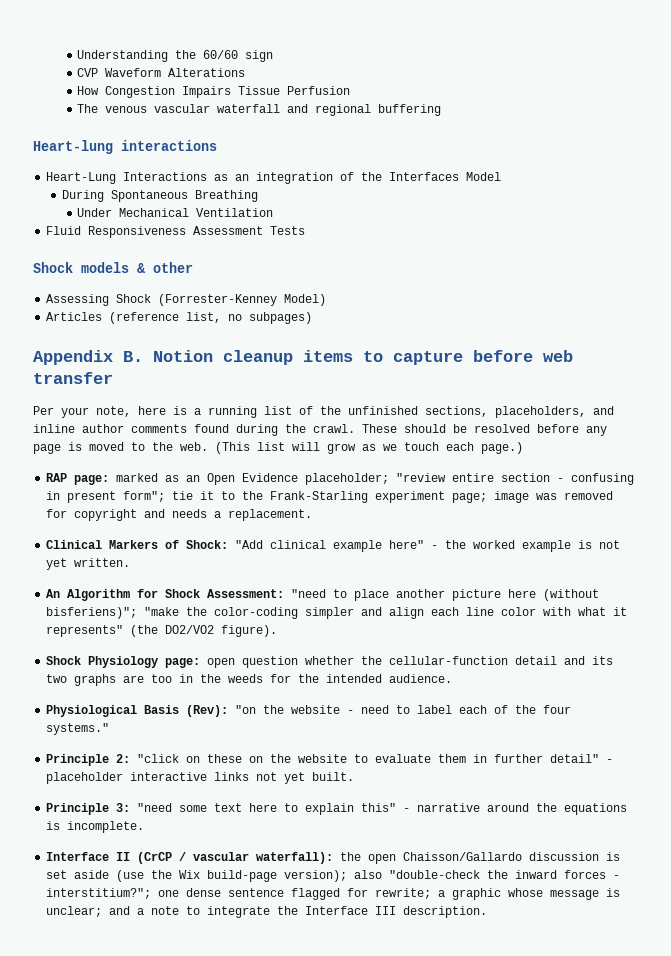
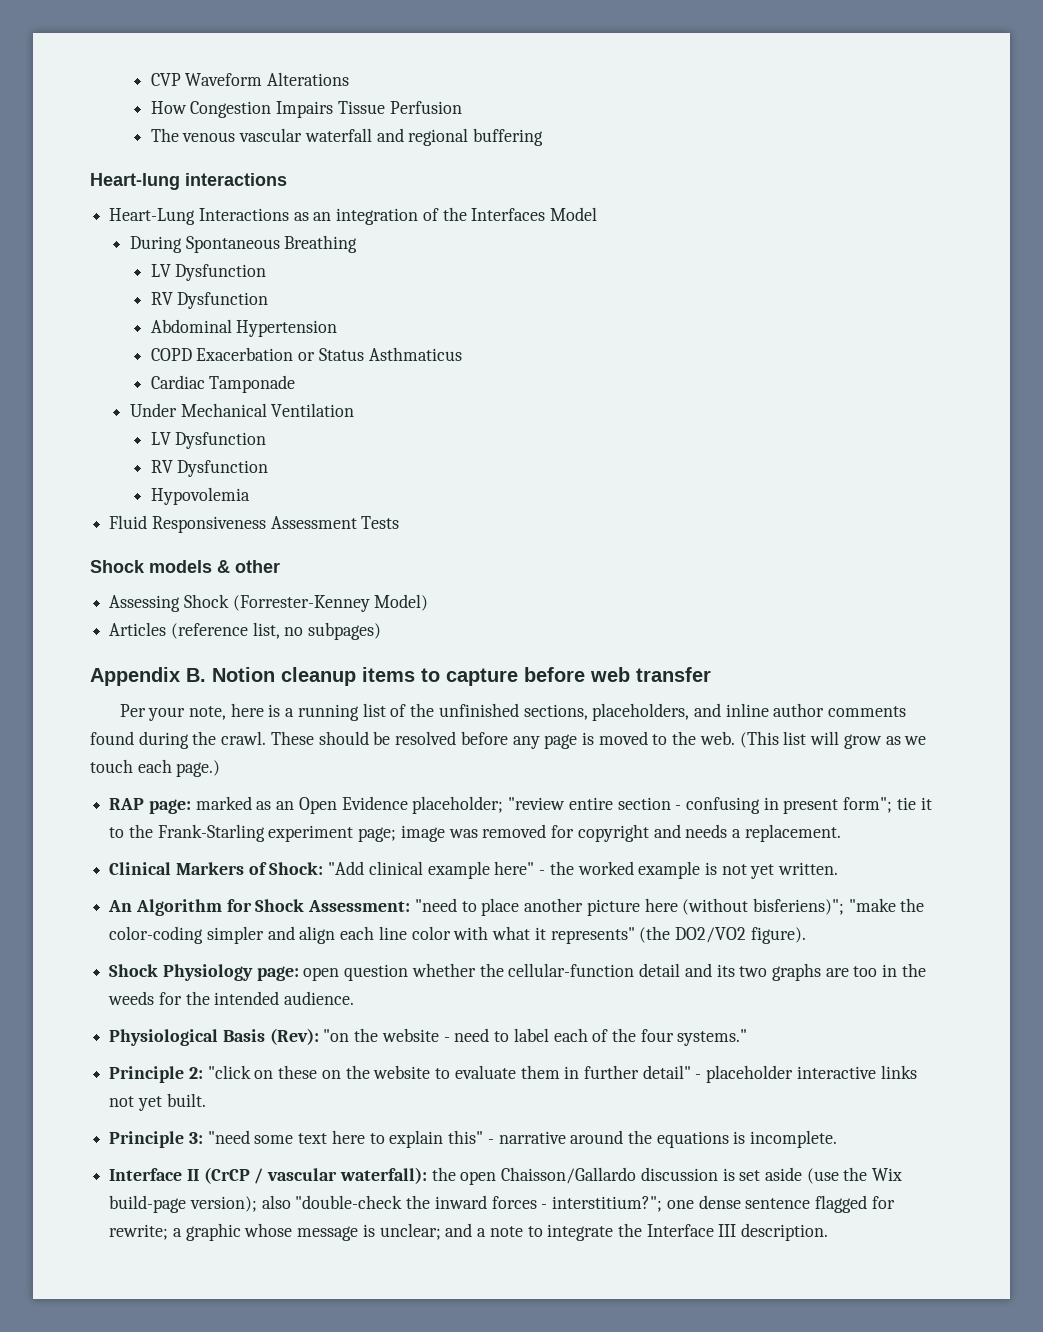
- Understanding the 60/60 sign
  During Spontaneous Breathing
+ LV Dysfunction
+ RV Dysfunction
+ Abdominal Hypertension
+ COPD Exacerbation or Status Asthmaticus
+ Cardiac Tamponade
  Under Mechanical Ventilation
+ LV Dysfunction
+ RV Dysfunction
+ Hypovolemia

